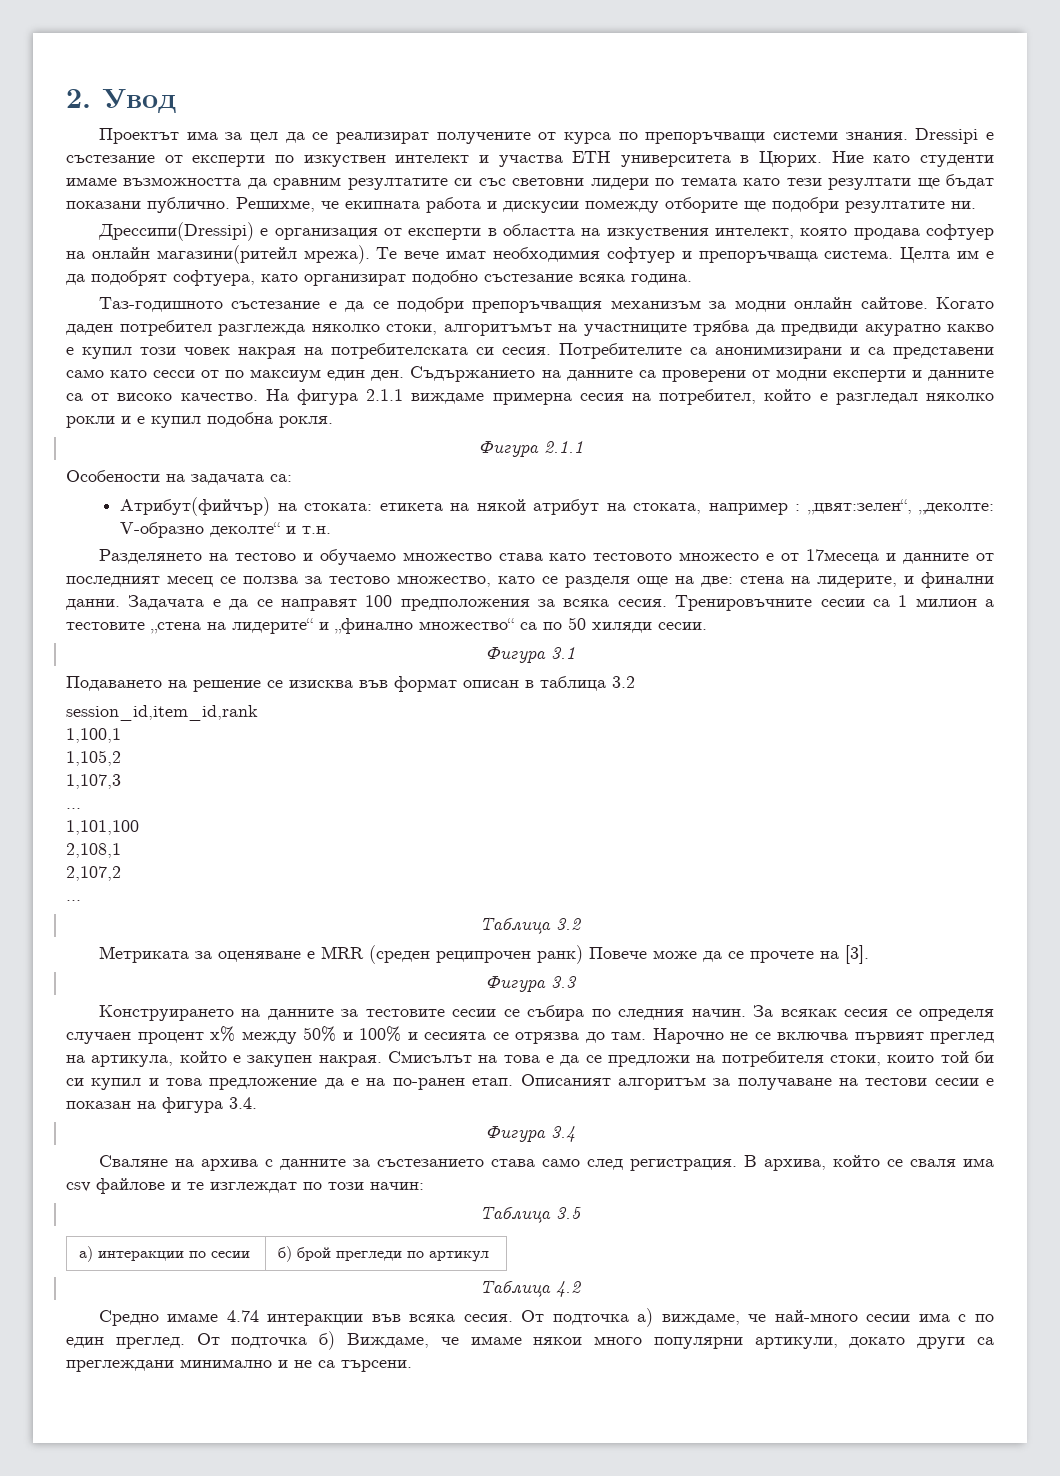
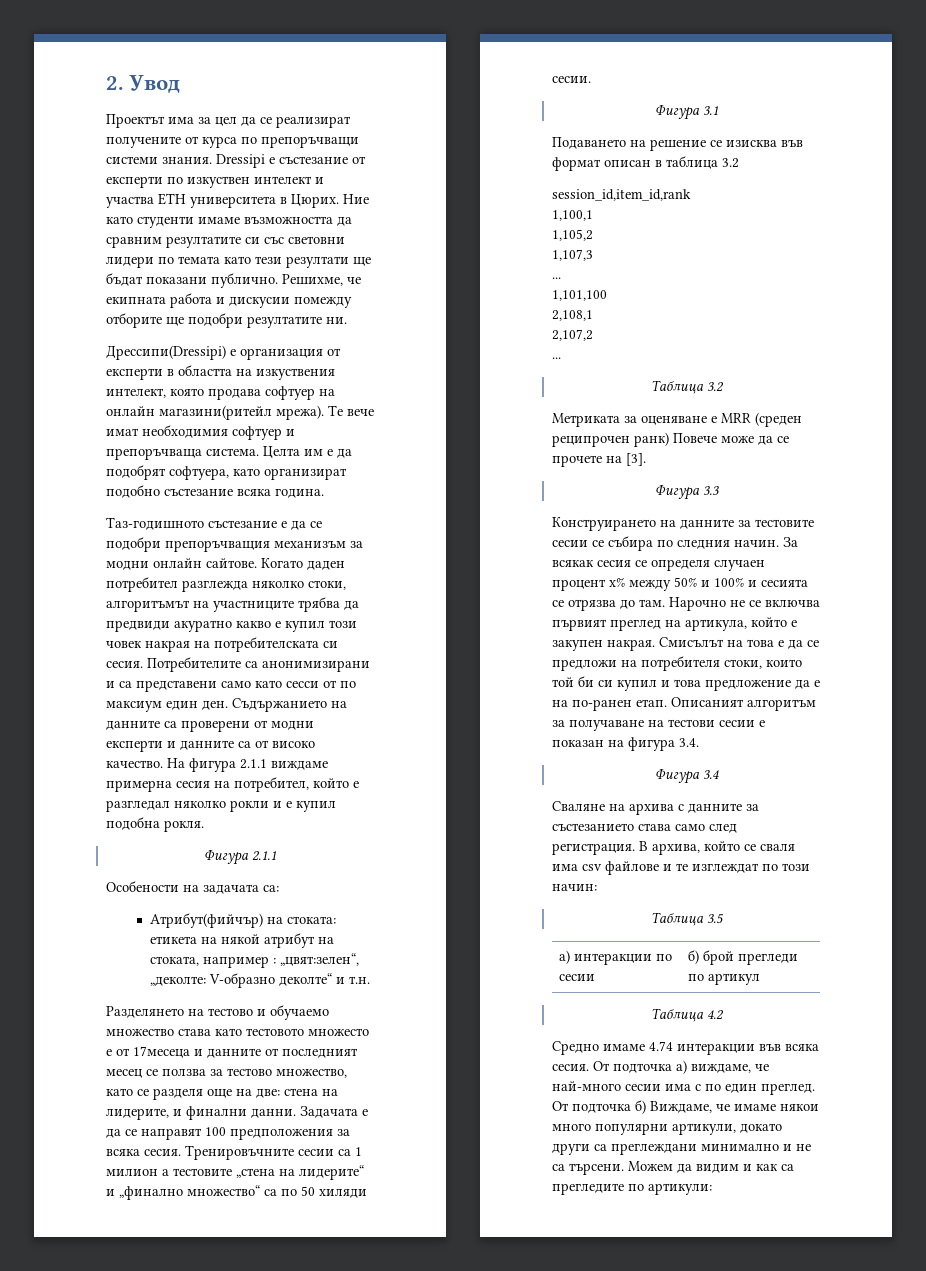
+ Можем да видим и как са прегледите по артикули:

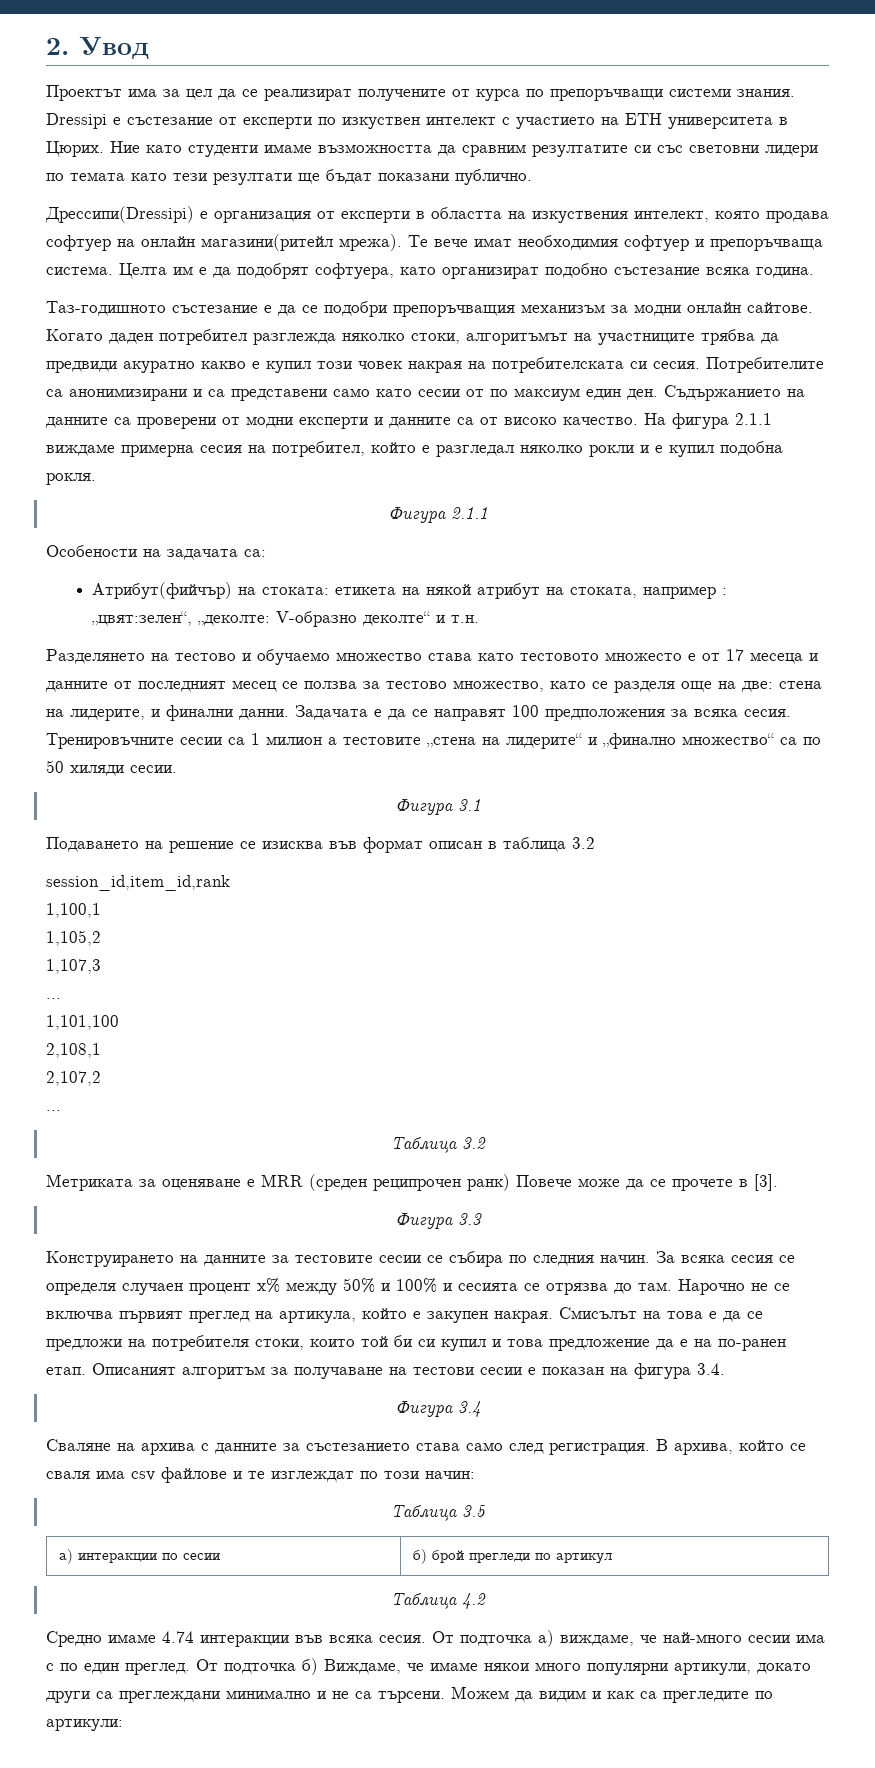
- Dressipi е състезание от експерти по изкуствен интелект и участва ETH университета в Цюрих.
+ Dressipi е състезание от експерти по изкуствен интелект с участието на ETH университета в Цюрих.
- Решихме, че екипната работа и дискусии помежду отборите ще подобри резултатите ни.
- Потребителите са анонимизирани и са представени само като сесси от по максиум един ден.
+ Потребителите са анонимизирани и са представени само като сесии от по максиум един ден.
- Разделянето на тестово и обучаемо множество става като тестовото множесто е от 17месеца и данните от последният месец се ползва за тестово множество, като се разделя още на две: стена на лидерите, и финални данни.
+ Разделянето на тестово и обучаемо множество става като тестовото множесто е от 17 месеца и данните от последният месец се ползва за тестово множество, като се разделя още на две: стена на лидерите, и финални данни.
- Метриката за оценяване е MRR (среден реципрочен ранк) Повече може да се прочете на [3].
+ Метриката за оценяване е MRR (среден реципрочен ранк) Повече може да се прочете в [3].
- За всякак сесия се определя случаен процент х% между 50% и 100% и сесията се отрязва до там.
+ За всяка сесия се определя случаен процент х% между 50% и 100% и сесията се отрязва до там.

